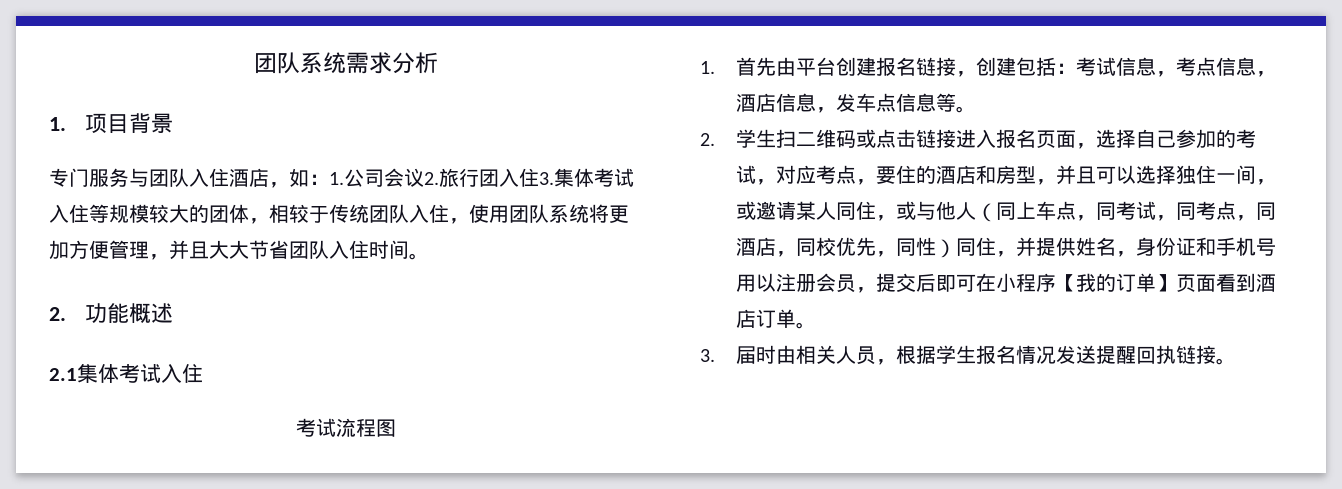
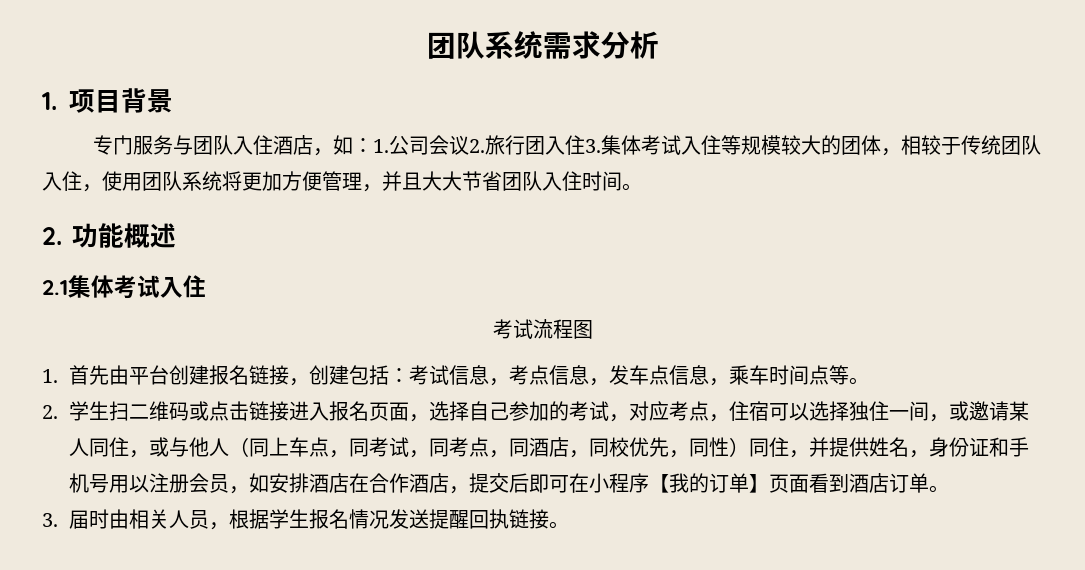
- 1.首先由平台创建报名链接，创建包括：考试信息，考点信息，酒店信息，发车点信息等。
+ 1.首先由平台创建报名链接，创建包括：考试信息，考点信息，发车点信息，乘车时间点等。
- 2.学生扫二维码或点击链接进入报名页面，选择自己参加的考试，对应考点，要住的酒店和房型，并且可以选择独住一间，或邀请某人同住，或与他人（同上车点，同考试，同考点，同酒店，同校优先，同性）同住，并提供姓名，身份证和手机号用以注册会员，提交后即可在小程序【我的订单】页面看到酒店订单。
+ 2.学生扫二维码或点击链接进入报名页面，选择自己参加的考试，对应考点，住宿可以选择独住一间，或邀请某人同住，或与他人（同上车点，同考试，同考点，同酒店，同校优先，同性）同住，并提供姓名，身份证和手机号用以注册会员，如安排酒店在合作酒店，提交后即可在小程序【我的订单】页面看到酒店订单。

